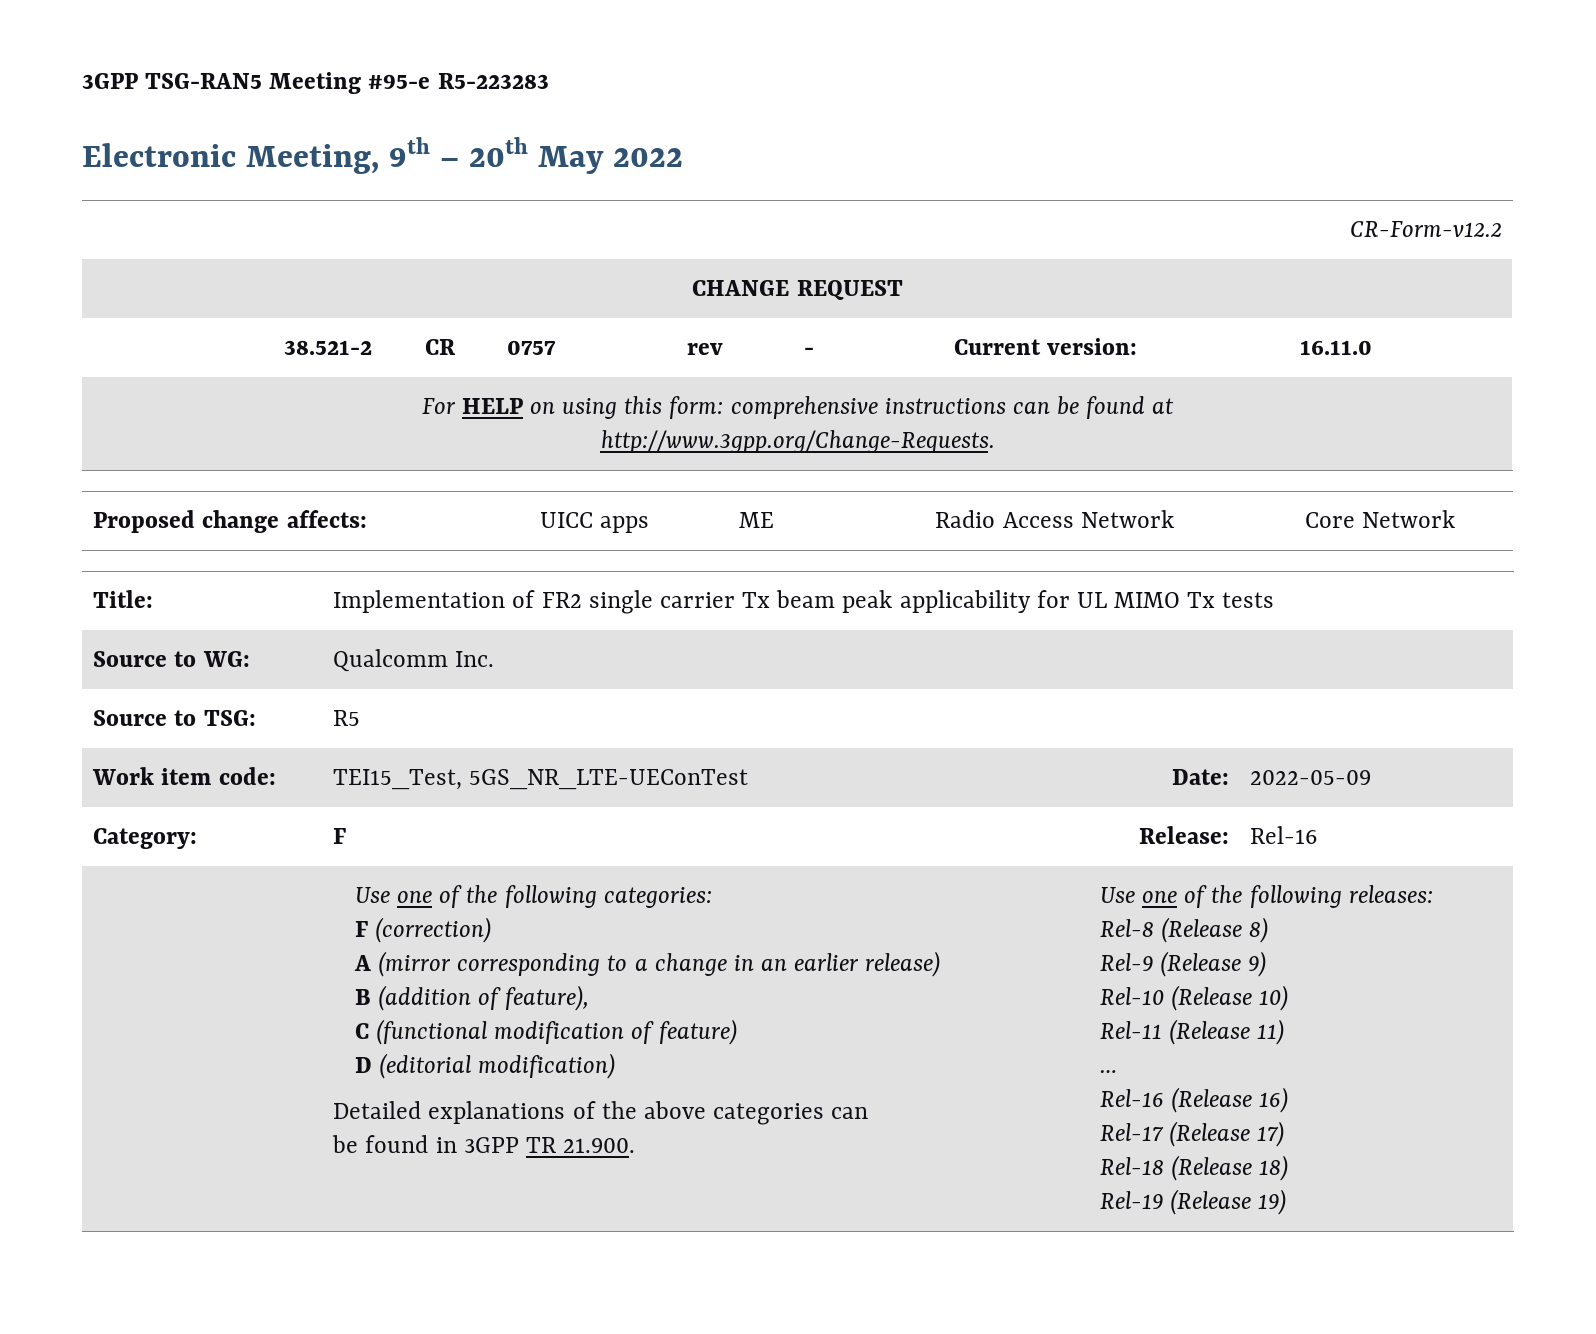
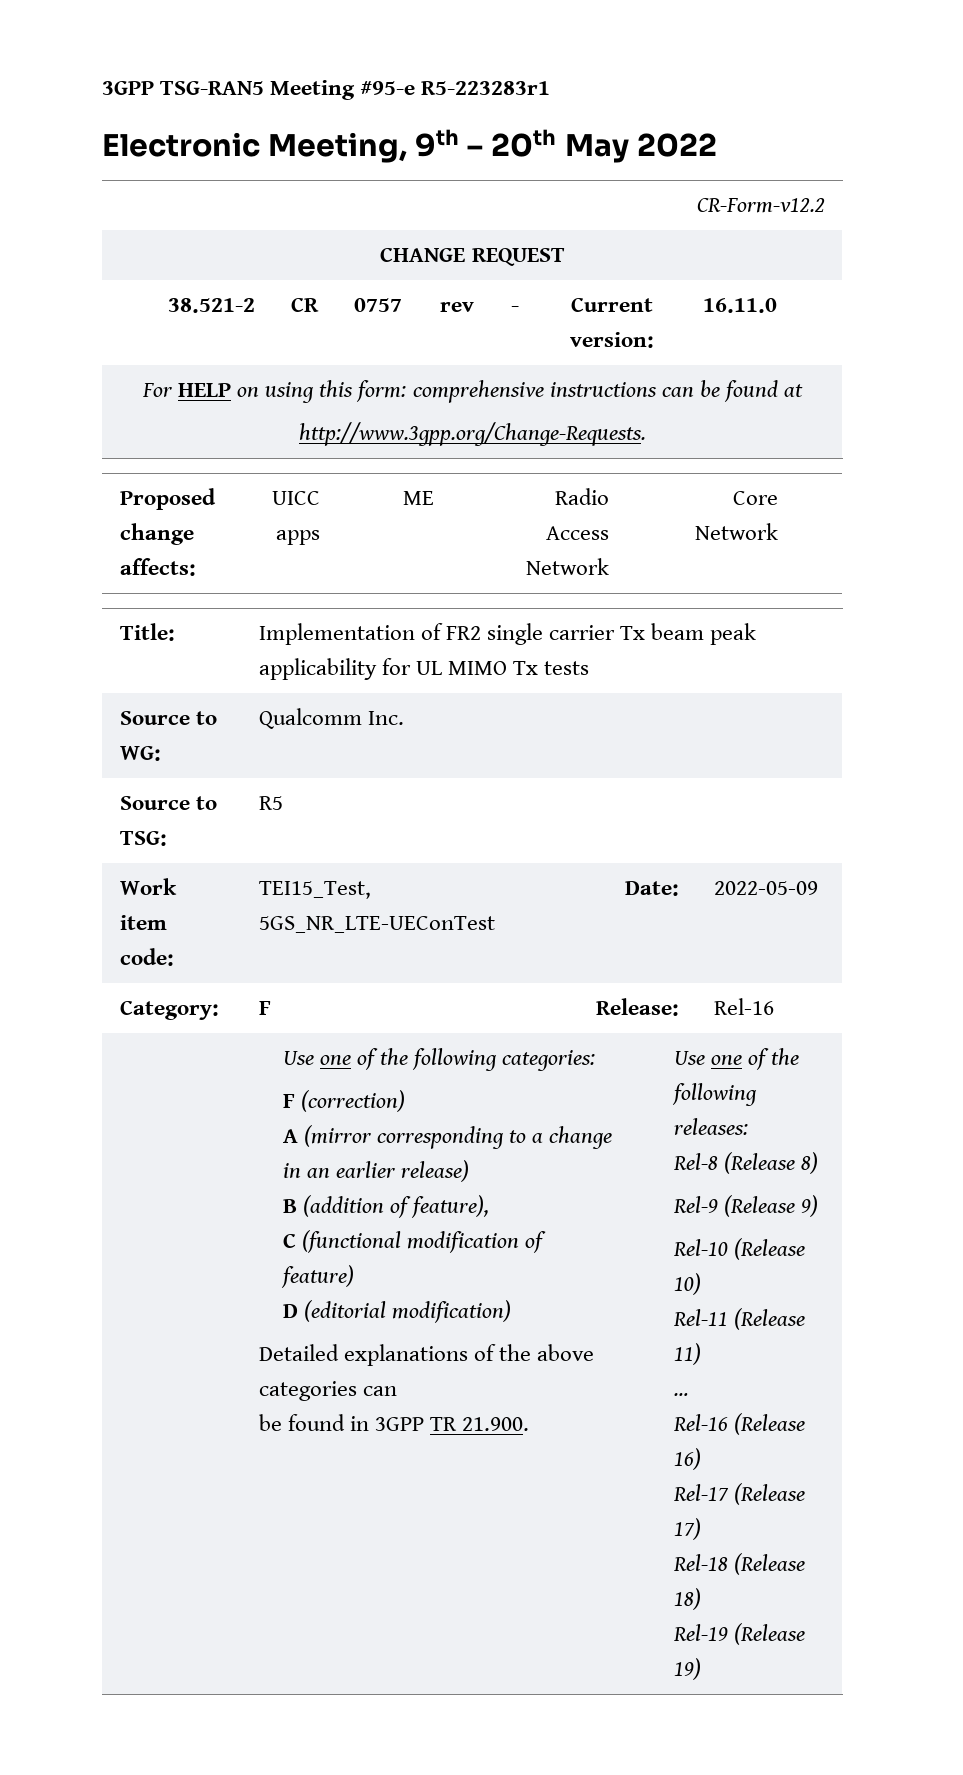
- 3GPP TSG-RAN5 Meeting #95-e R5-223283
+ 3GPP TSG-RAN5 Meeting #95-e R5-223283r1

